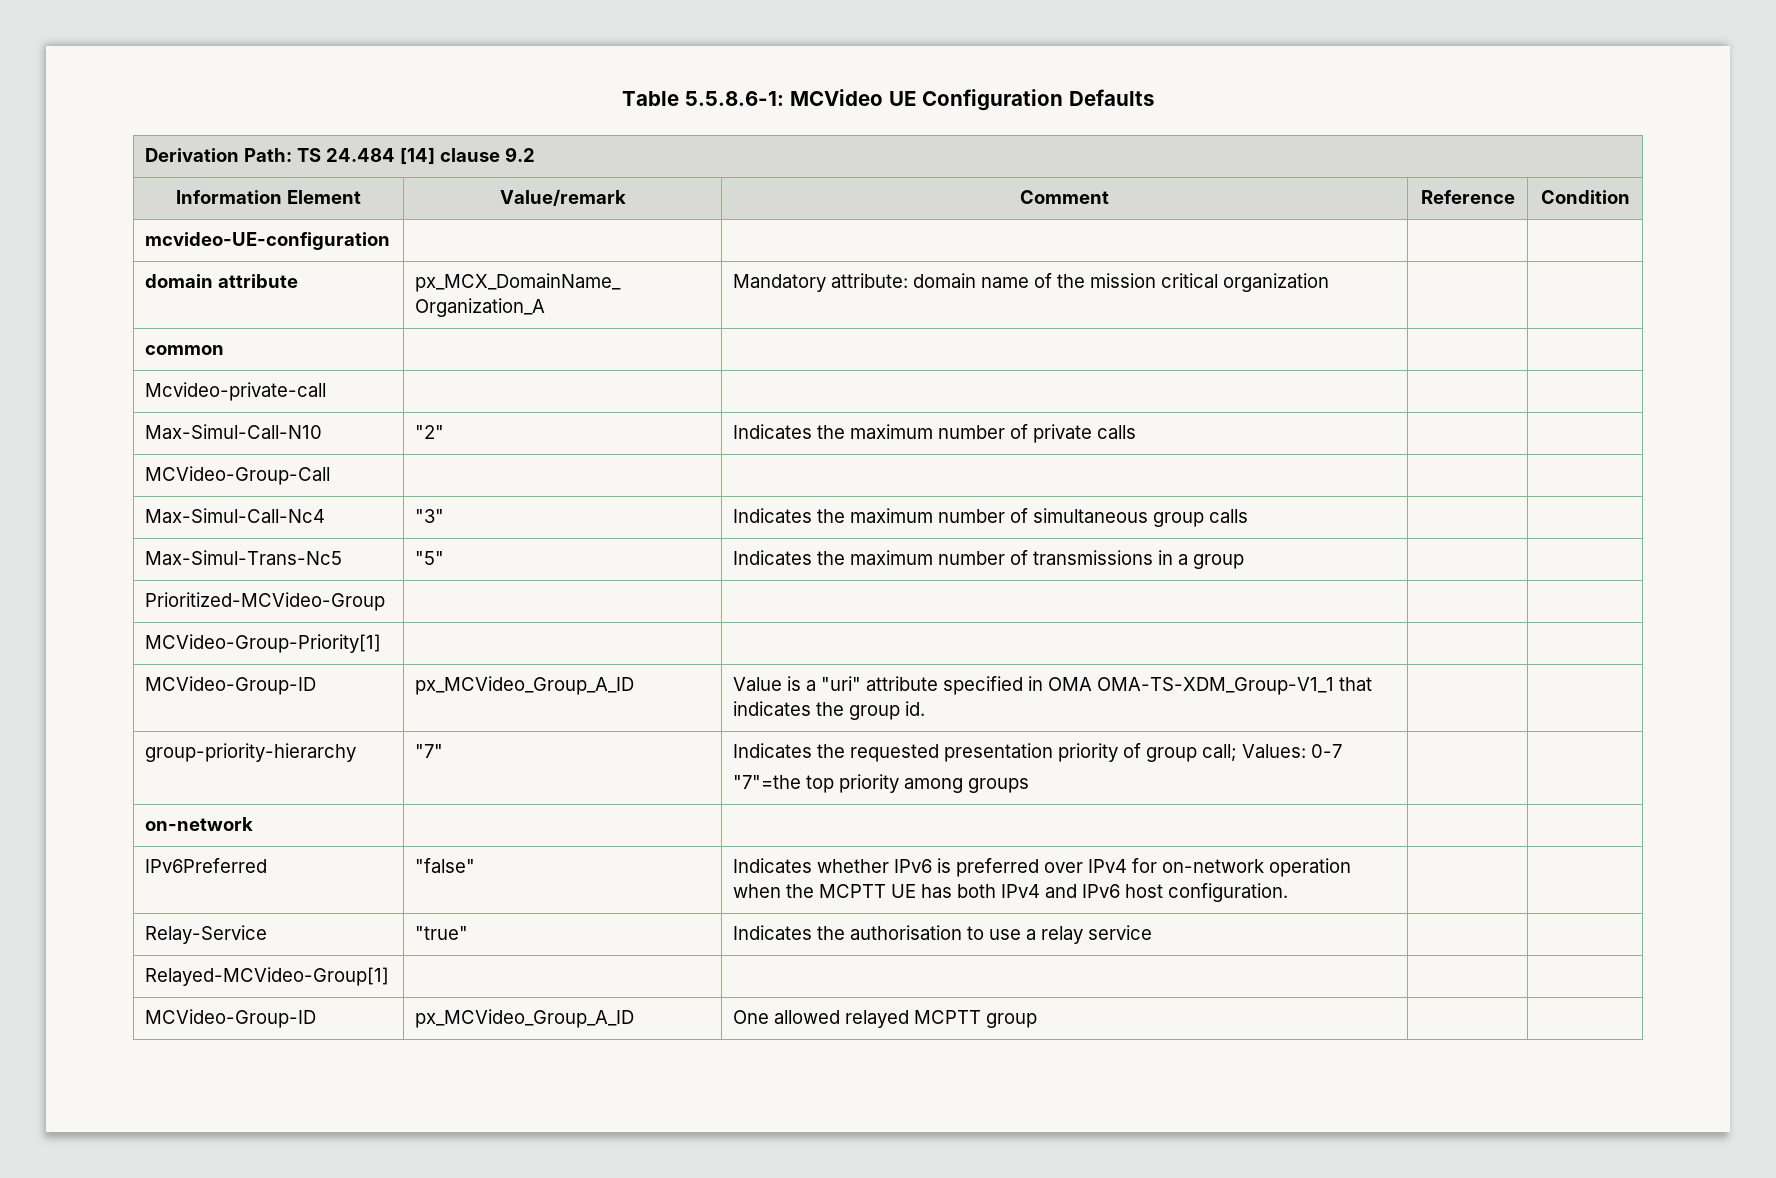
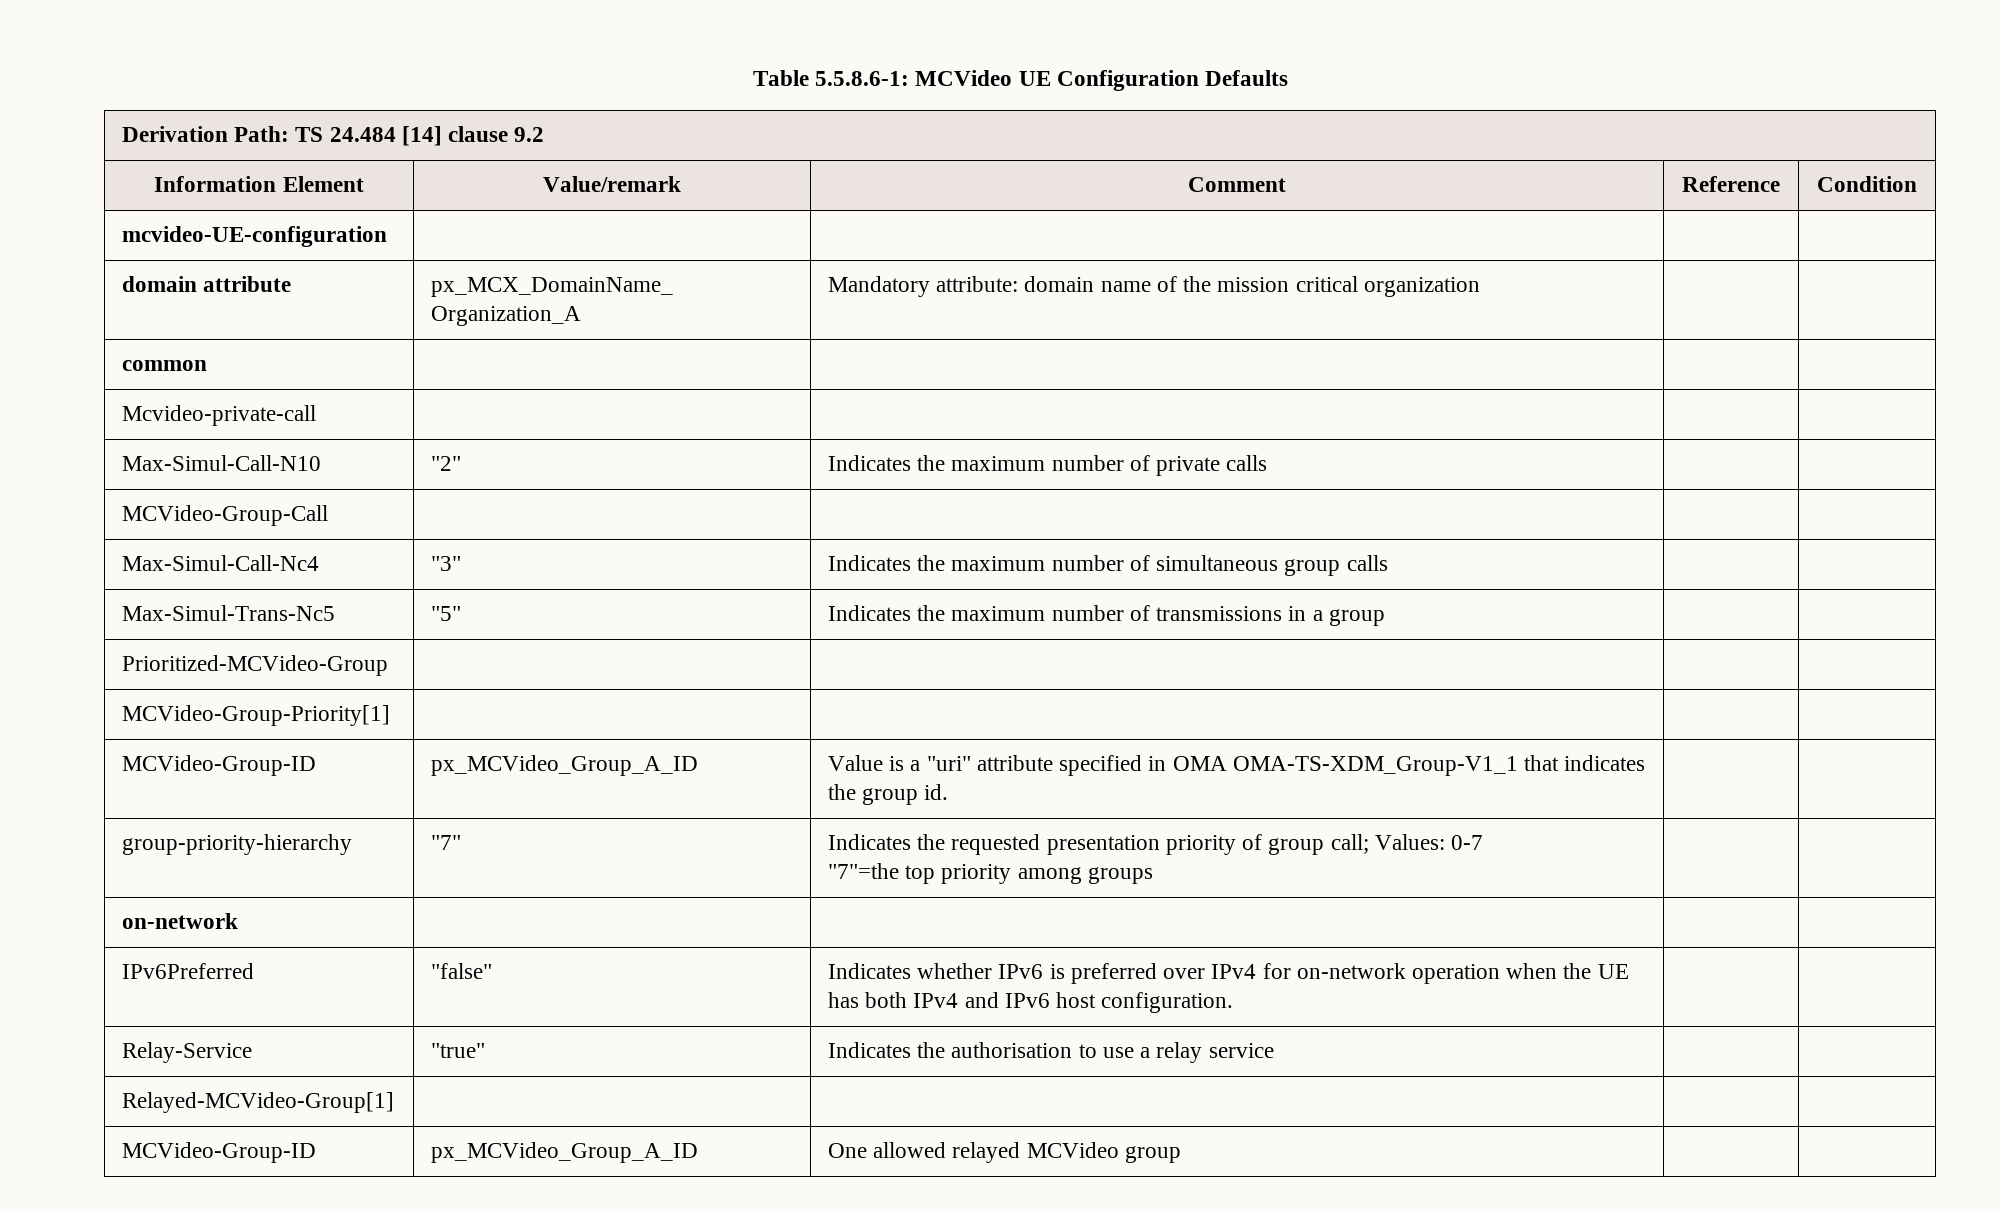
- IPv6Preferred | "false" | Indicates whether IPv6 is preferred over IPv4 for on-network operation when the MCPTT UE has both IPv4 and IPv6 host configuration. | |
+ IPv6Preferred | "false" | Indicates whether IPv6 is preferred over IPv4 for on-network operation when the UE has both IPv4 and IPv6 host configuration. | |
- MCVideo-Group-ID | px_MCVideo_Group_A_ID | One allowed relayed MCPTT group | |
+ MCVideo-Group-ID | px_MCVideo_Group_A_ID | One allowed relayed MCVideo group | |

